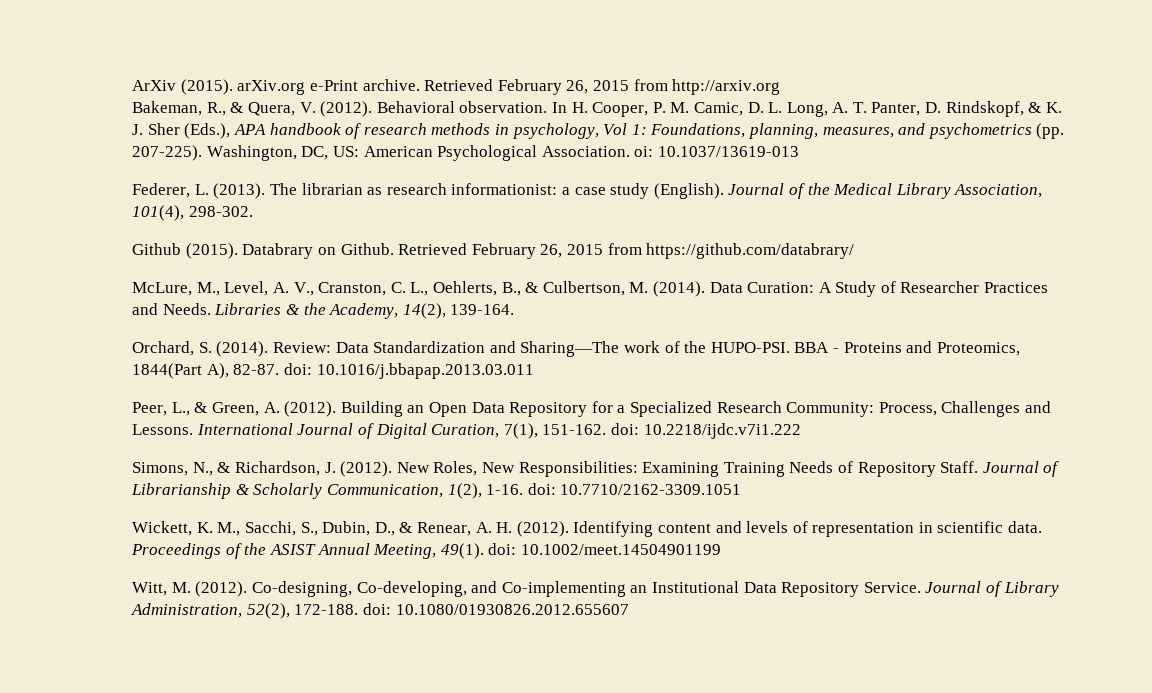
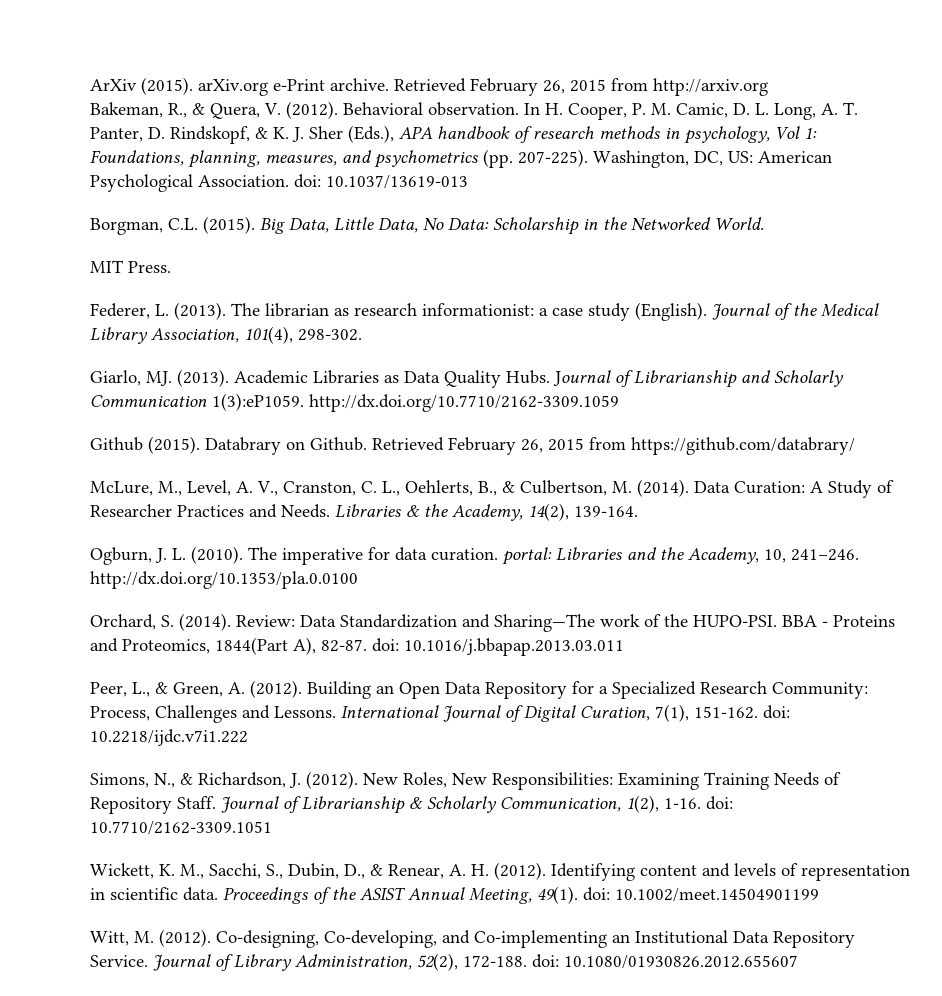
- Washington, DC, US: American Psychological Association. oi: 10.1037/13619-013
+ Washington, DC, US: American Psychological Association. doi: 10.1037/13619-013
+ Borgman, C.L. (2015). Big Data, Little Data, No Data: Scholarship in the Networked World.
+ MIT Press.
+ Giarlo, MJ. (2013). Academic Libraries as Data Quality Hubs. Journal of Librarianship and Scholarly Communication 1(3):eP1059. http://dx.doi.org/10.7710/2162-3309.1059
+ Ogburn, J. L. (2010). The imperative for data curation. portal: Libraries and the Academy, 10, 241–246. http://dx.doi.org/10.1353/pla.0.0100

